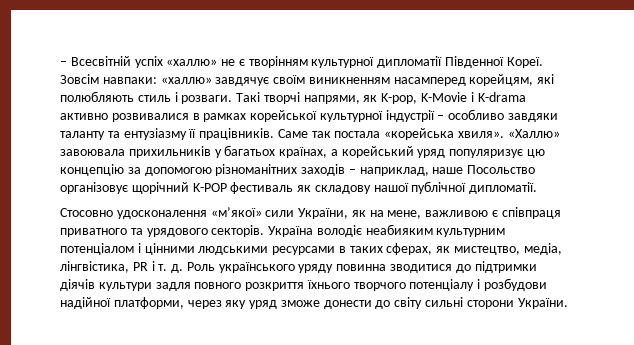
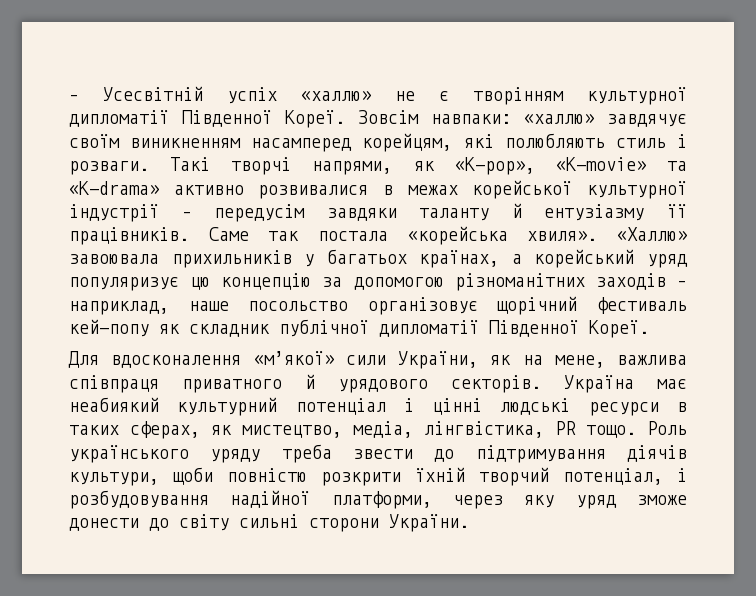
- – Всесвітній успіх «халлю» не є творінням культурної дипломатії Південної Кореї.
+ – Усесвітній успіх «халлю» не є творінням культурної дипломатії Південної Кореї.
- Такі творчі напрями, як K-pop, K-Movie і K-drama активно розвивалися в рамках корейської культурної індустрії – особливо завдяки таланту та ентузіазму її працівників.
+ Такі творчі напрями, як «K-pop», «K-movie» та «K-drama» активно розвивалися в межах корейської культурної індустрії – передусім завдяки таланту й ентузіазму її працівників.
- «Халлю» завоювала прихильників у багатьох країнах, а корейський уряд популяризує цю концепцію за допомогою різноманітних заходів – наприклад, наше Посольство організовує щорічний K-POP фестиваль як складову нашої публічної дипломатії.
- Стосовно удосконалення «м’якої» сили України, як на мене, важливою є співпраця приватного та урядового секторів.
+ «Халлю» завоювала прихильників у багатьох країнах, а корейський уряд популяризує цю концепцію за допомогою різноманітних заходів – наприклад, наше посольство організовує щорічний фестиваль кей-попу як складник публічної дипломатії Південної Кореї.
+ Для вдосконалення «м’якої» сили України, як на мене, важлива співпраця приватного й урядового секторів.
- Україна володіє неабияким культурним потенціалом і цінними людськими ресурсами в таких сферах, як мистецтво, медіа, лінгвістика, PR і т. д. Роль українського уряду повинна зводитися до підтримки діячів культури задля повного розкриття їхнього творчого потенціалу і розбудови надійної платформи, через яку уряд зможе донести до світу сильні сторони України.
+ Україна має неабиякий культурний потенціал і цінні людські ресурси в таких сферах, як мистецтво, медіа, лінгвістика, PR тощо. Роль українського уряду треба звести до підтримування діячів культури, щоби повністю розкрити їхній творчий потенціал, і розбудовування надійної платформи, через яку уряд зможе донести до світу сильні сторони України.

